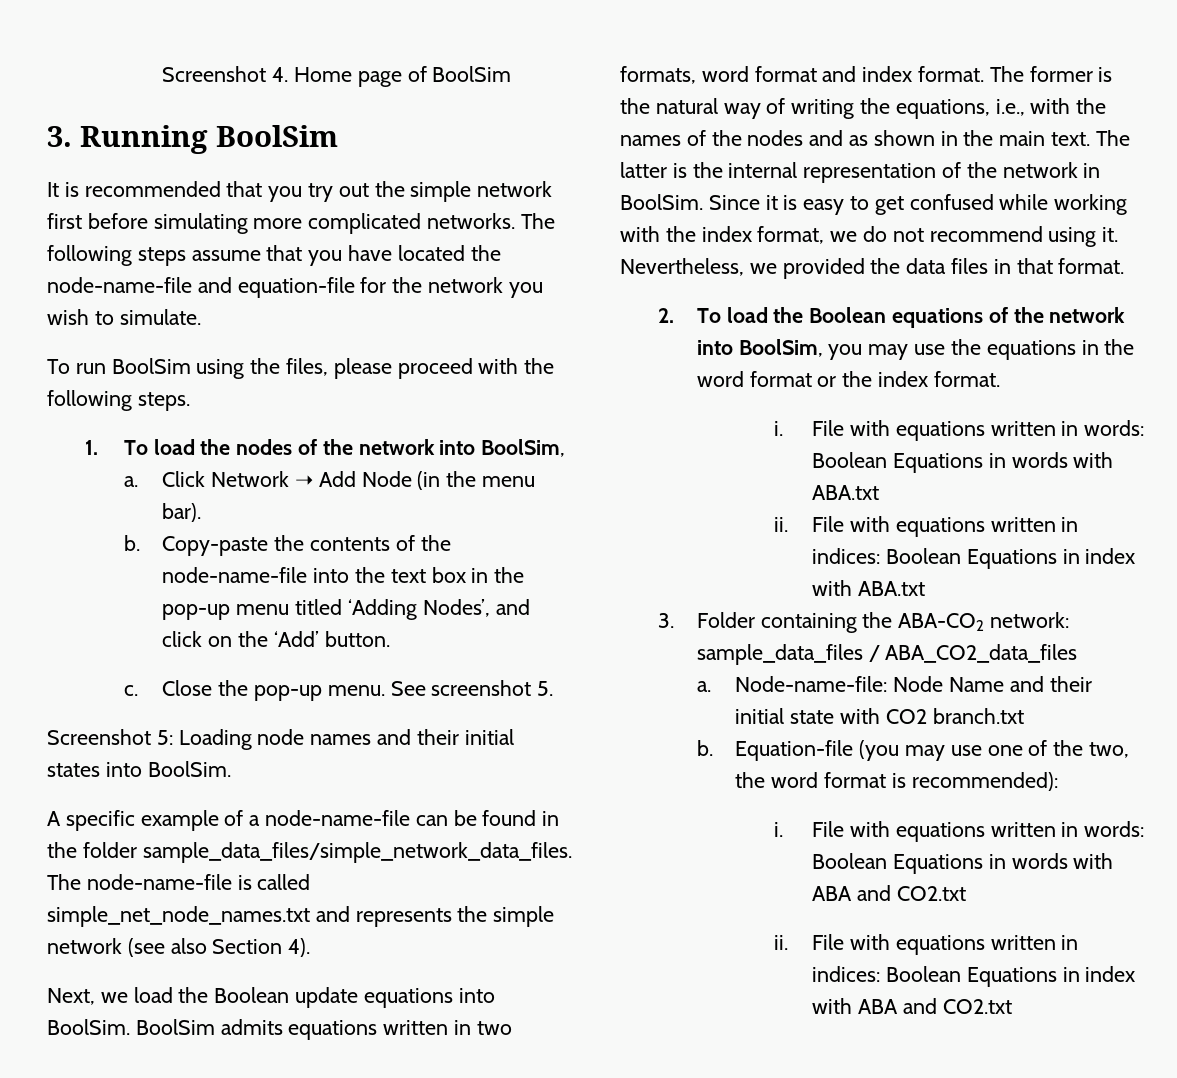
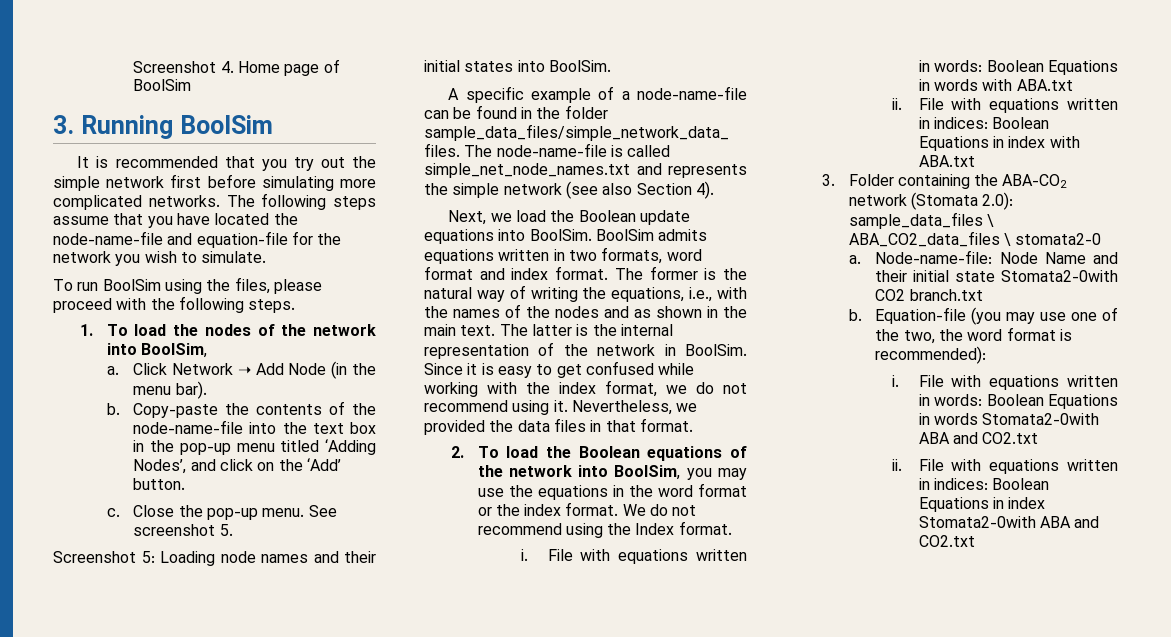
+ We do not recommend using the Index format.
- 3. Folder containing the ABA-CO2 network: sample_data_files / ABA_CO2_data_files
+ 3. Folder containing the ABA-CO2 network (Stomata 2.0): sample_data_files \ ABA_CO2_data_files \ stomata2-0
- Node-name-file: Node Name and their initial state with CO2 branch.txt
+ Node-name-file: Node Name and their initial state Stomata2-0with CO2 branch.txt
- File with equations written in words: Boolean Equations in words with ABA and CO2.txt
+ File with equations written in words: Boolean Equations in words Stomata2-0with ABA and CO2.txt
- File with equations written in indices: Boolean Equations in index with ABA and CO2.txt
+ File with equations written in indices: Boolean Equations in index Stomata2-0with ABA and CO2.txt

